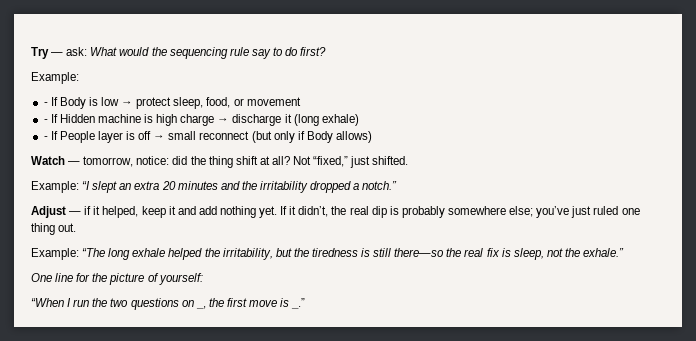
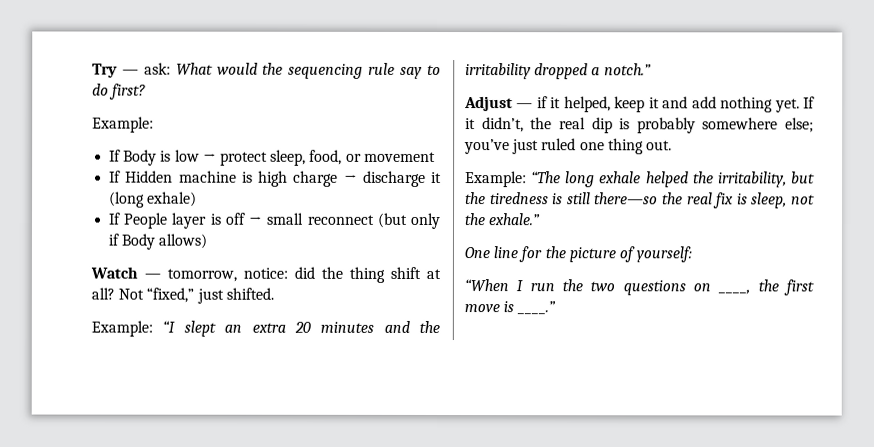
- - If Body is low → protect sleep, food, or movement
+ If Body is low → protect sleep, food, or movement
- - If Hidden machine is high charge → discharge it (long exhale)
+ If Hidden machine is high charge → discharge it (long exhale)
- - If People layer is off → small reconnect (but only if Body allows)
+ If People layer is off → small reconnect (but only if Body allows)
- “When I run the two questions on _, the first move is _.”
+ “When I run the two questions on ____, the first move is ____.”

